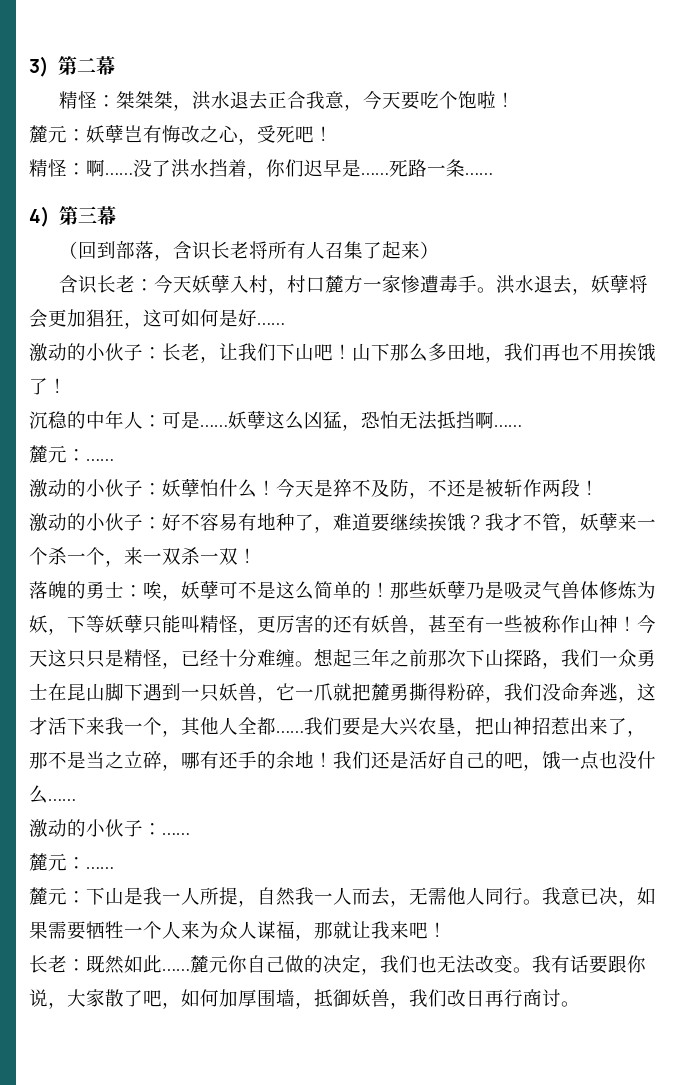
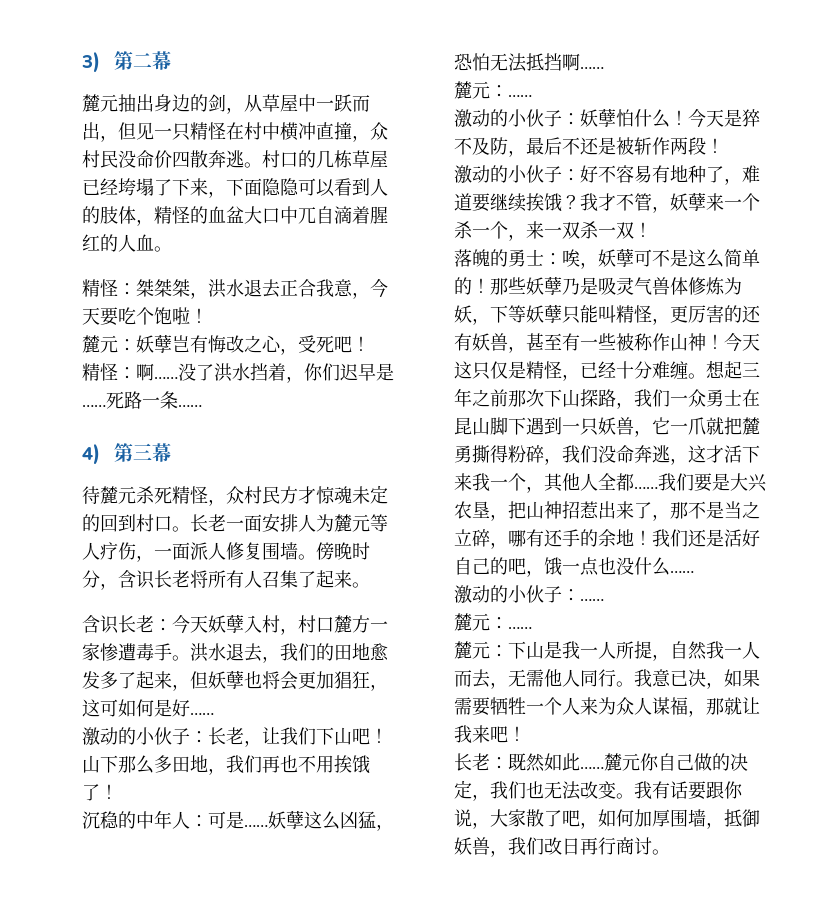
+ 麓元抽出身边的剑，从草屋中一跃而出，但见一只精怪在村中横冲直撞，众村民没命价四散奔逃。村口的几栋草屋已经垮塌了下来，下面隐隐可以看到人的肢体，精怪的血盆大口中兀自滴着腥红的人血。
- （回到部落，含识长老将所有人召集了起来）
+ 待麓元杀死精怪，众村民方才惊魂未定的回到村口。长老一面安排人为麓元等人疗伤，一面派人修复围墙。傍晚时分，含识长老将所有人召集了起来。
- 洪水退去，妖孽将会更加猖狂，这可如何是好……
+ 洪水退去，我们的田地愈发多了起来，但妖孽也将会更加猖狂，这可如何是好……
- 今天是猝不及防，不还是被斩作两段！
+ 今天是猝不及防，最后不还是被斩作两段！
- 今天这只只是精怪，已经十分难缠。
+ 今天这只仅是精怪，已经十分难缠。

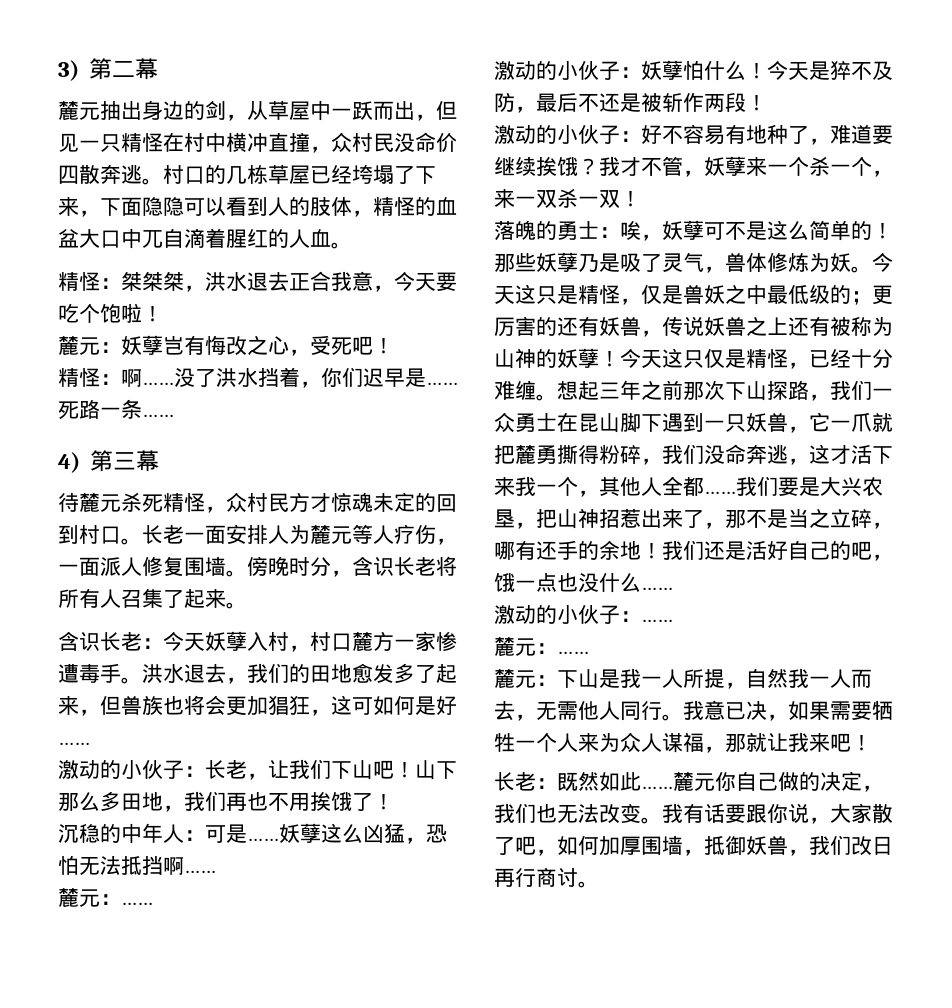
- 洪水退去，我们的田地愈发多了起来，但妖孽也将会更加猖狂，这可如何是好……
+ 洪水退去，我们的田地愈发多了起来，但兽族也将会更加猖狂，这可如何是好……
- 那些妖孽乃是吸灵气兽体修炼为妖，下等妖孽只能叫精怪，更厉害的还有妖兽，甚至有一些被称作山神！
+ 那些妖孽乃是吸了灵气，兽体修炼为妖。今天这只是精怪，仅是兽妖之中最低级的；更厉害的还有妖兽，传说妖兽之上还有被称为山神的妖孽！

